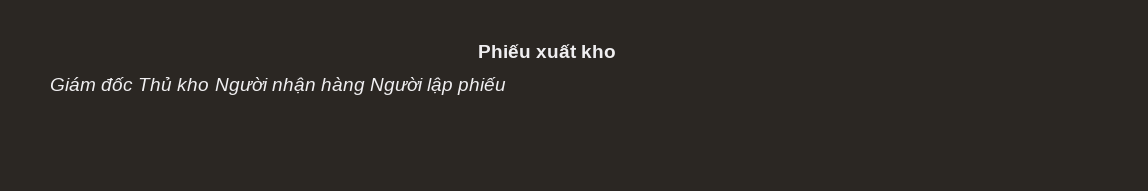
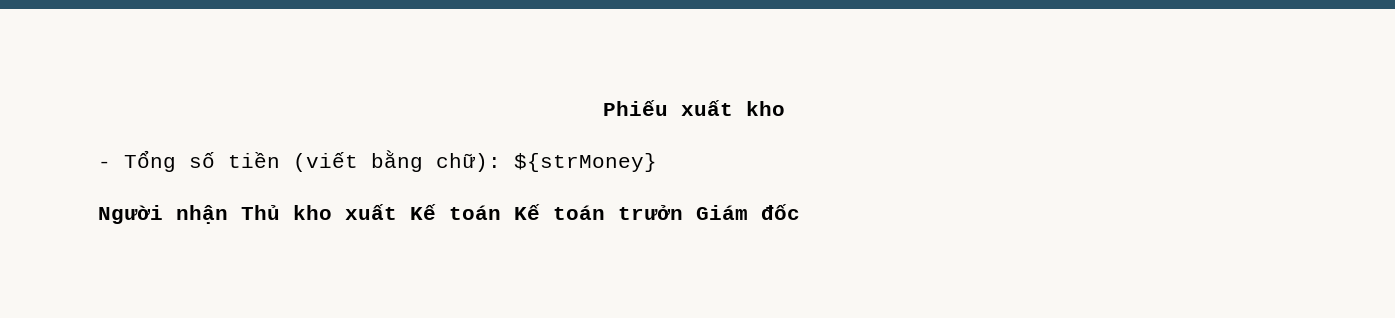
- Giám đốc Thủ kho Người nhận hàng Người lập phiếu
+ - Tổng số tiền (viết bằng chữ): ${strMoney}
+ Người nhận Thủ kho xuất Kế toán Kế toán trưởn Giám đốc

